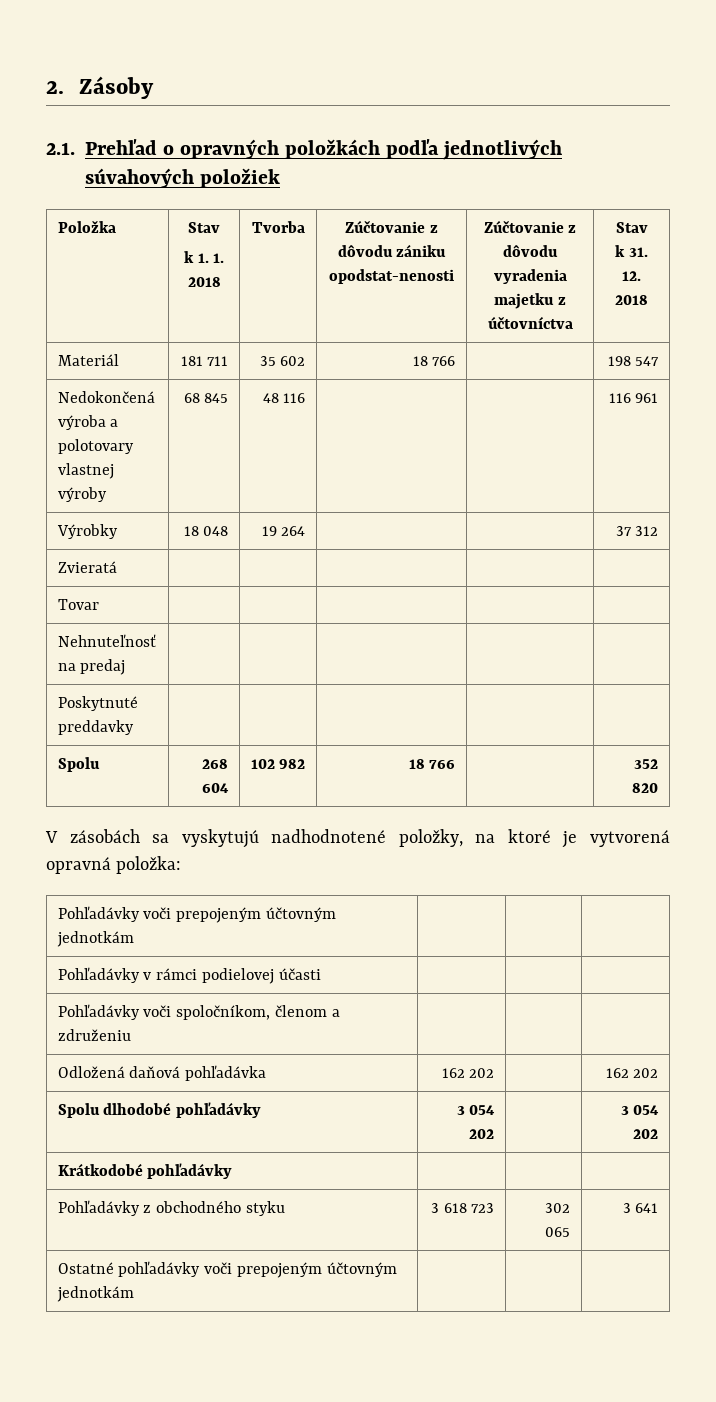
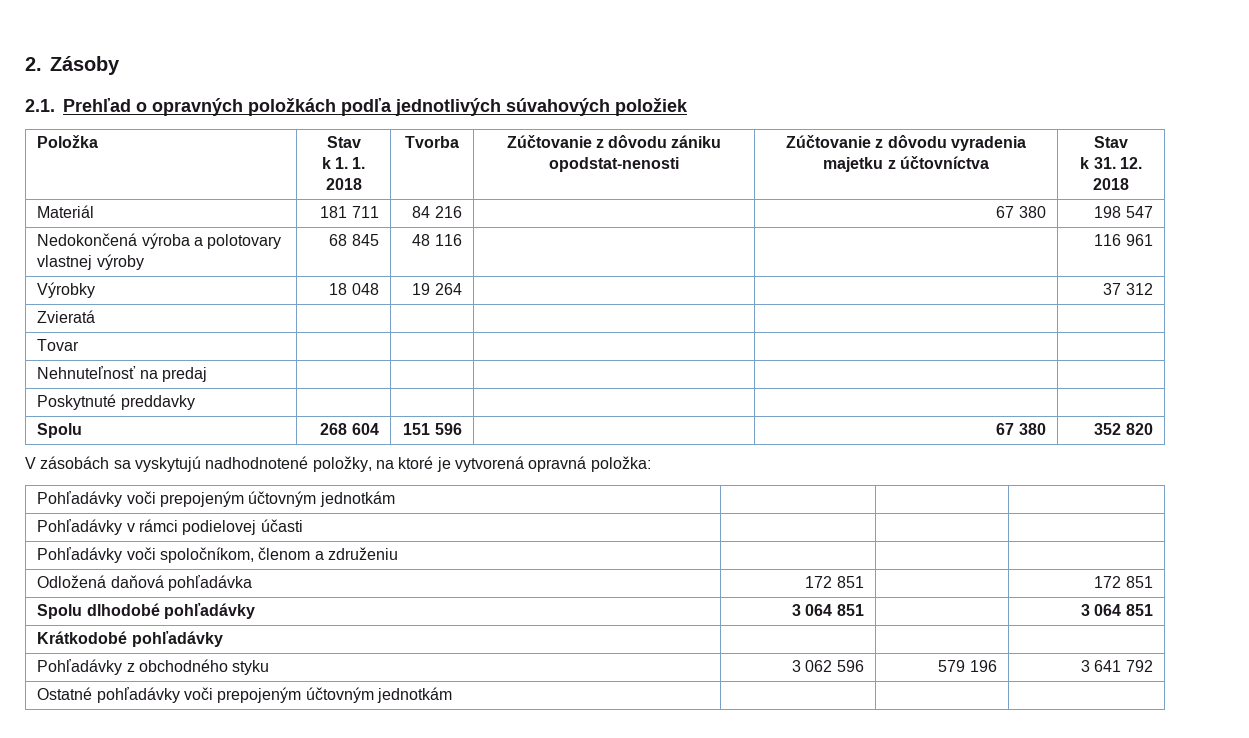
- Materiál | 181 711 | 35 602 | 18 766 | | 198 547
+ Materiál | 181 711 | 84 216 | | 67 380 | 198 547
- Spolu | 268 604 | 102 982 | 18 766 | | 352 820
+ Spolu | 268 604 | 151 596 | | 67 380 | 352 820
- Odložená daňová pohľadávka | 162 202 | | 162 202
+ Odložená daňová pohľadávka | 172 851 | | 172 851
- Spolu dlhodobé pohľadávky | 3 054 202 | | 3 054 202
+ Spolu dlhodobé pohľadávky | 3 064 851 | | 3 064 851
- Pohľadávky z obchodného styku | 3 618 723 | 302 065 | 3 641
+ Pohľadávky z obchodného styku | 3 062 596 | 579 196 | 3 641 792

